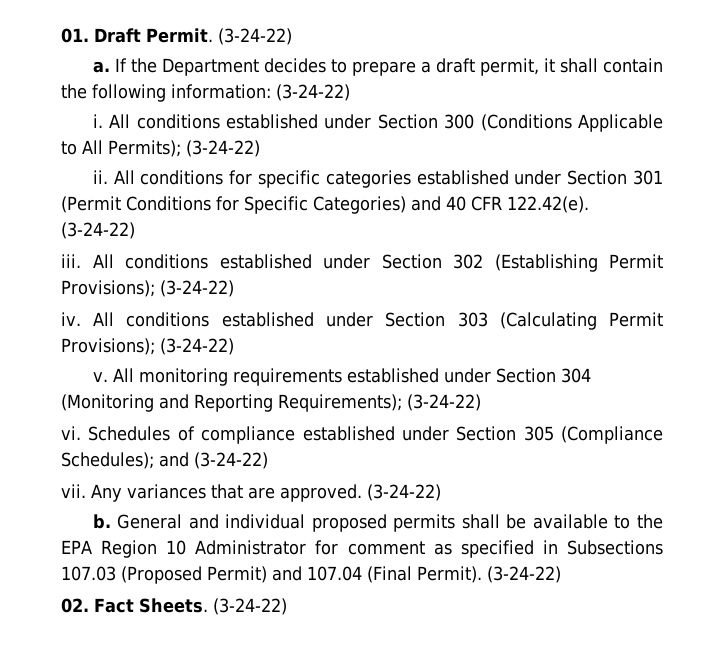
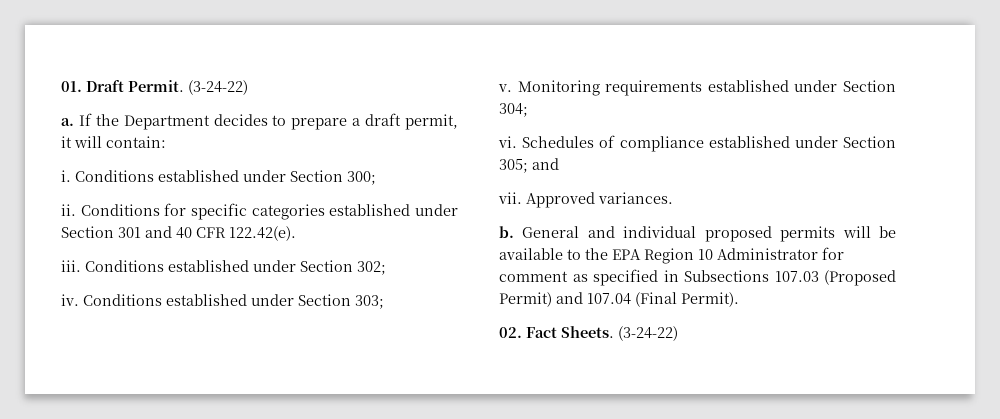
- If the Department decides to prepare a draft permit, it shall contain the following information: (3-24-22)
+ If the Department decides to prepare a draft permit, it will contain:
- All conditions established under Section 300 (Conditions Applicable to All Permits); (3-24-22)
+ Conditions established under Section 300;
- All conditions for specific categories established under Section 301 (Permit Conditions for Specific Categories) and 40 CFR 122.42(e). (3-24-22)
+ Conditions for specific categories established under Section 301 and 40 CFR 122.42(e).
- All conditions established under Section 302 (Establishing Permit Provisions); (3-24-22)
+ Conditions established under Section 302;
- All conditions established under Section 303 (Calculating Permit Provisions); (3-24-22)
+ Conditions established under Section 303;
- All monitoring requirements established under Section 304 (Monitoring and Reporting Requirements); (3-24-22)
+ Monitoring requirements established under Section 304;
- Schedules of compliance established under Section 305 (Compliance Schedules); and (3-24-22)
+ Schedules of compliance established under Section 305; and
- Any variances that are approved. (3-24-22)
+ Approved variances.
- General and individual proposed permits shall be available to the EPA Region 10 Administrator for comment as specified in Subsections 107.03 (Proposed Permit) and 107.04 (Final Permit). (3-24-22)
+ General and individual proposed permits will be available to the EPA Region 10 Administrator for comment as specified in Subsections 107.03 (Proposed Permit) and 107.04 (Final Permit).

